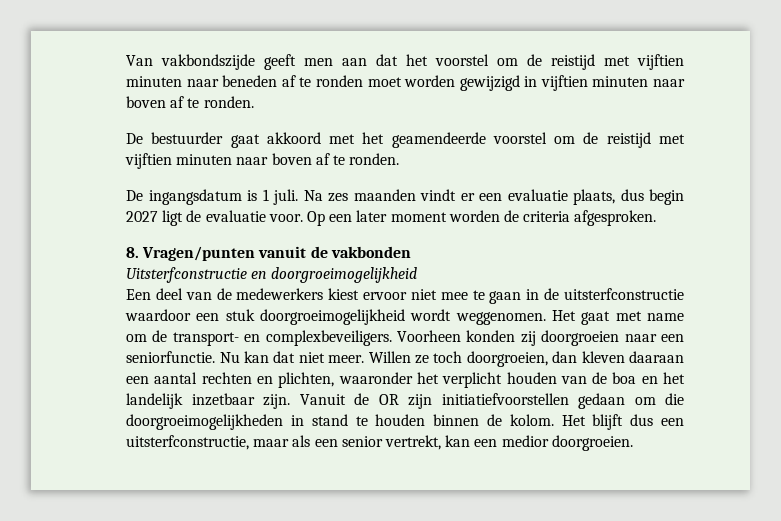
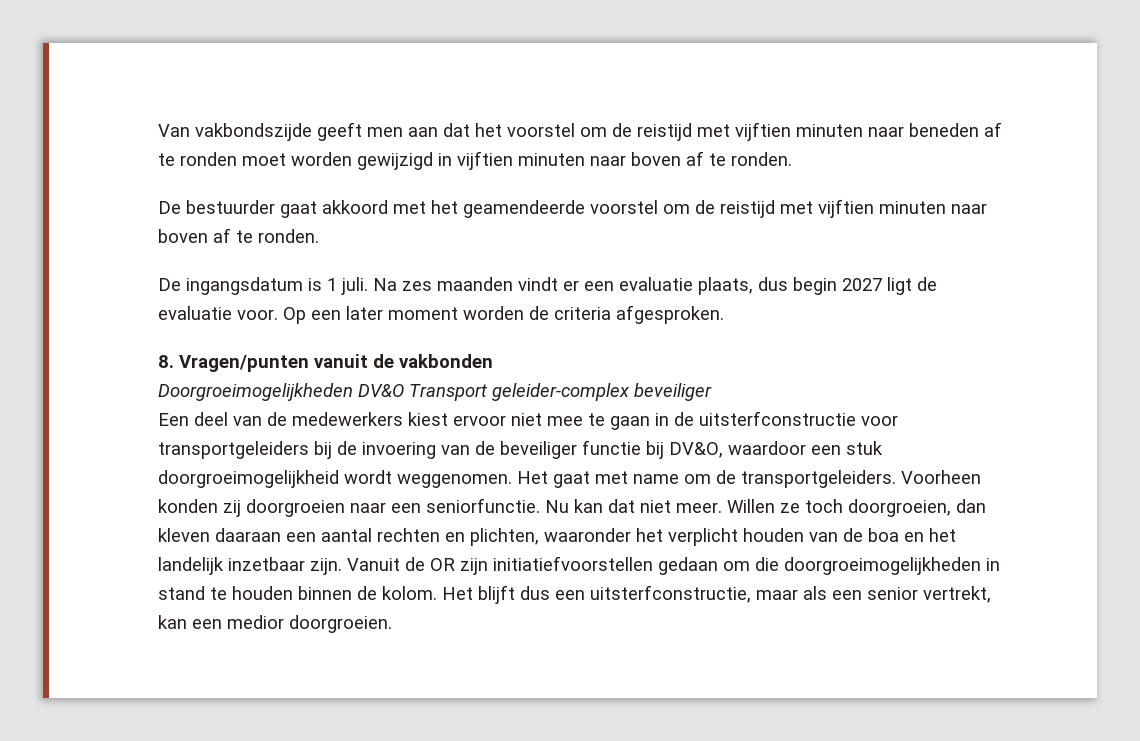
- Uitsterfconstructie en doorgroeimogelijkheid
+ Doorgroeimogelijkheden DV&O Transport geleider-complex beveiliger
- Een deel van de medewerkers kiest ervoor niet mee te gaan in de uitsterfconstructie waardoor een stuk doorgroeimogelijkheid wordt weggenomen.
+ Een deel van de medewerkers kiest ervoor niet mee te gaan in de uitsterfconstructie voor transportgeleiders bij de invoering van de beveiliger functie bij DV&O, waardoor een stuk doorgroeimogelijkheid wordt weggenomen.
- Het gaat met name om de transport- en complexbeveiligers.
+ Het gaat met name om de transportgeleiders.

